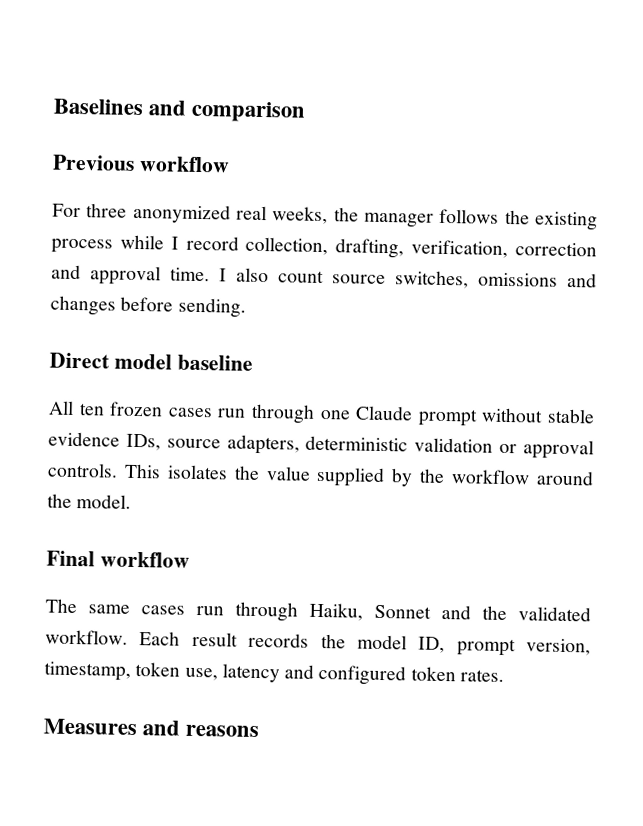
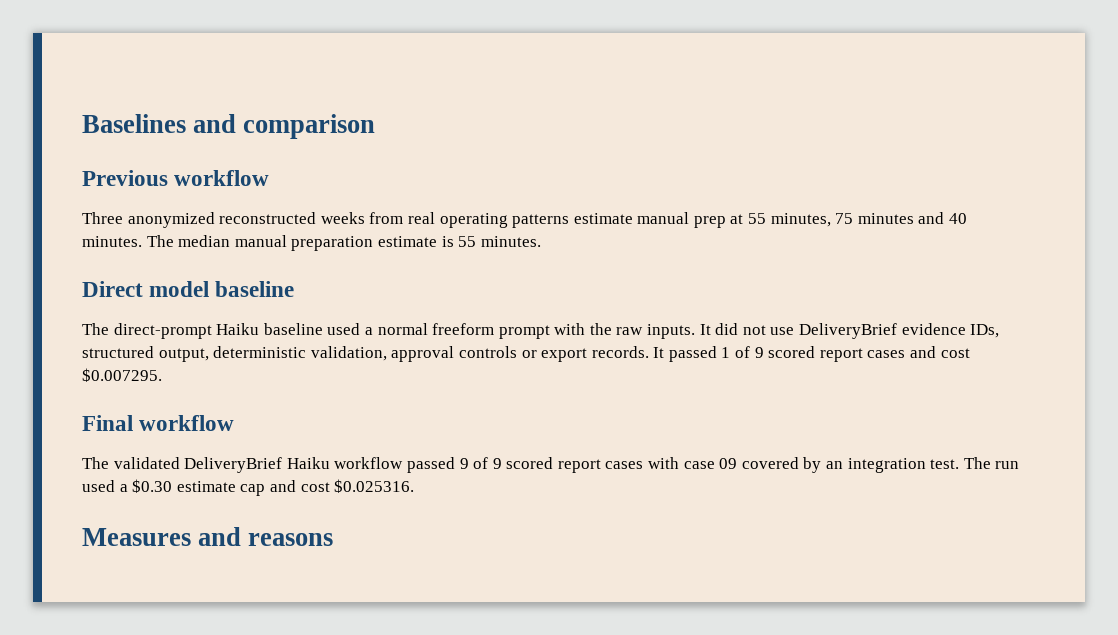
- For three anonymized real weeks, the manager follows the existing process while I record collection, drafting, verification, correction and approval time. I also count source switches, omissions and changes before sending.
+ Three anonymized reconstructed weeks from real operating patterns estimate manual prep at 55 minutes, 75 minutes and 40 minutes. The median manual preparation estimate is 55 minutes.
  Direct model baseline
- All ten frozen cases run through one Claude prompt without stable evidence IDs, source adapters, deterministic validation or approval controls. This isolates the value supplied by the workflow around the model.
+ The direct-prompt Haiku baseline used a normal freeform prompt with the raw inputs. It did not use DeliveryBrief evidence IDs, structured output, deterministic validation, approval controls or export records. It passed 1 of 9 scored report cases and cost $0.007295.
  Final workflow
- The same cases run through Haiku, Sonnet and the validated workflow. Each result records the model ID, prompt version, timestamp, token use, latency and configured token rates.
+ The validated DeliveryBrief Haiku workflow passed 9 of 9 scored report cases with case 09 covered by an integration test. The run used a $0.30 estimate cap and cost $0.025316.

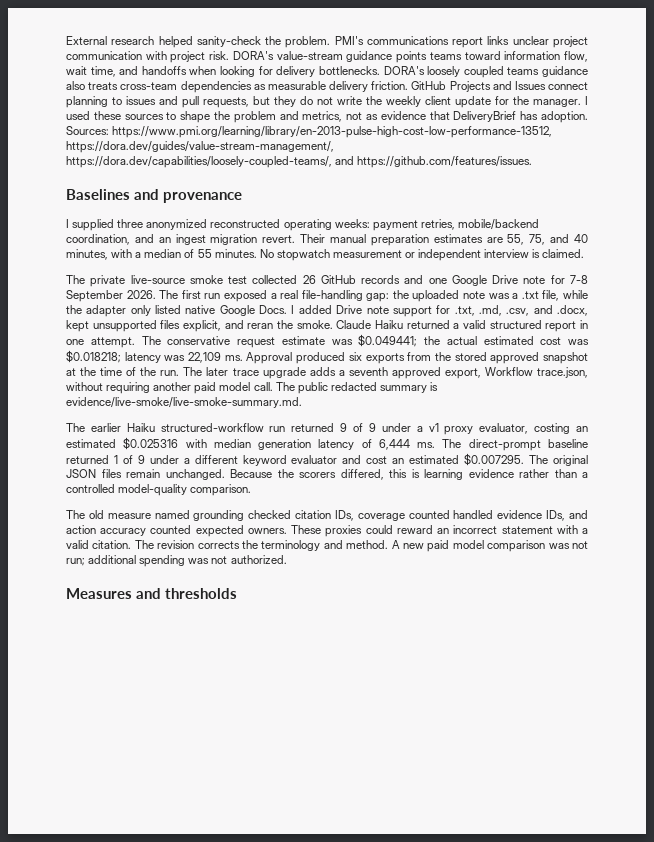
- Baselines and comparison
- Previous workflow
- Three anonymized reconstructed weeks from real operating patterns estimate manual prep at 55 minutes, 75 minutes and 40 minutes. The median manual preparation estimate is 55 minutes.
- Direct model baseline
- The direct-prompt Haiku baseline used a normal freeform prompt with the raw inputs. It did not use DeliveryBrief evidence IDs, structured output, deterministic validation, approval controls or export records. It passed 1 of 9 scored report cases and cost $0.007295.
- Final workflow
- The validated DeliveryBrief Haiku workflow passed 9 of 9 scored report cases with case 09 covered by an integration test. The run used a $0.30 estimate cap and cost $0.025316.
+ External research helped sanity-check the problem. PMI's communications report links unclear project communication with project risk. DORA's value-stream guidance points teams toward information flow, wait time, and handoffs when looking for delivery bottlenecks. DORA's loosely coupled teams guidance also treats cross-team dependencies as measurable delivery friction. GitHub Projects and Issues connect planning to issues and pull requests, but they do not write the weekly client update for the manager. I used these sources to shape the problem and metrics, not as evidence that DeliveryBrief has adoption. Sources: https://www.pmi.org/learning/library/en-2013-pulse-high-cost-low-performance-13512, https://dora.dev/guides/value-stream-management/, https://dora.dev/capabilities/loosely-coupled-teams/, and https://github.com/features/issues.
+ Baselines and provenance
+ I supplied three anonymized reconstructed operating weeks: payment retries, mobile/backend coordination, and an ingest migration revert. Their manual preparation estimates are 55, 75, and 40 minutes, with a median of 55 minutes. No stopwatch measurement or independent interview is claimed.
+ The private live-source smoke test collected 26 GitHub records and one Google Drive note for 7-8 September 2026. The first run exposed a real file-handling gap: the uploaded note was a .txt file, while the adapter only listed native Google Docs. I added Drive note support for .txt, .md, .csv, and .docx, kept unsupported files explicit, and reran the smoke. Claude Haiku returned a valid structured report in one attempt. The conservative request estimate was $0.049441; the actual estimated cost was $0.018218; latency was 22,109 ms. Approval produced six exports from the stored approved snapshot at the time of the run. The later trace upgrade adds a seventh approved export, Workflow trace.json, without requiring another paid model call. The public redacted summary is evidence/live-smoke/live-smoke-summary.md.
+ The earlier Haiku structured-workflow run returned 9 of 9 under a v1 proxy evaluator, costing an estimated $0.025316 with median generation latency of 6,444 ms. The direct-prompt baseline returned 1 of 9 under a different keyword evaluator and cost an estimated $0.007295. The original JSON files remain unchanged. Because the scorers differed, this is learning evidence rather than a controlled model-quality comparison.
+ The old measure named grounding checked citation IDs, coverage counted handled evidence IDs, and action accuracy counted expected owners. These proxies could reward an incorrect statement with a valid citation. The revision corrects the terminology and method. A new paid model comparison was not run; additional spending was not authorized.
- Measures and reasons
+ Measures and thresholds

